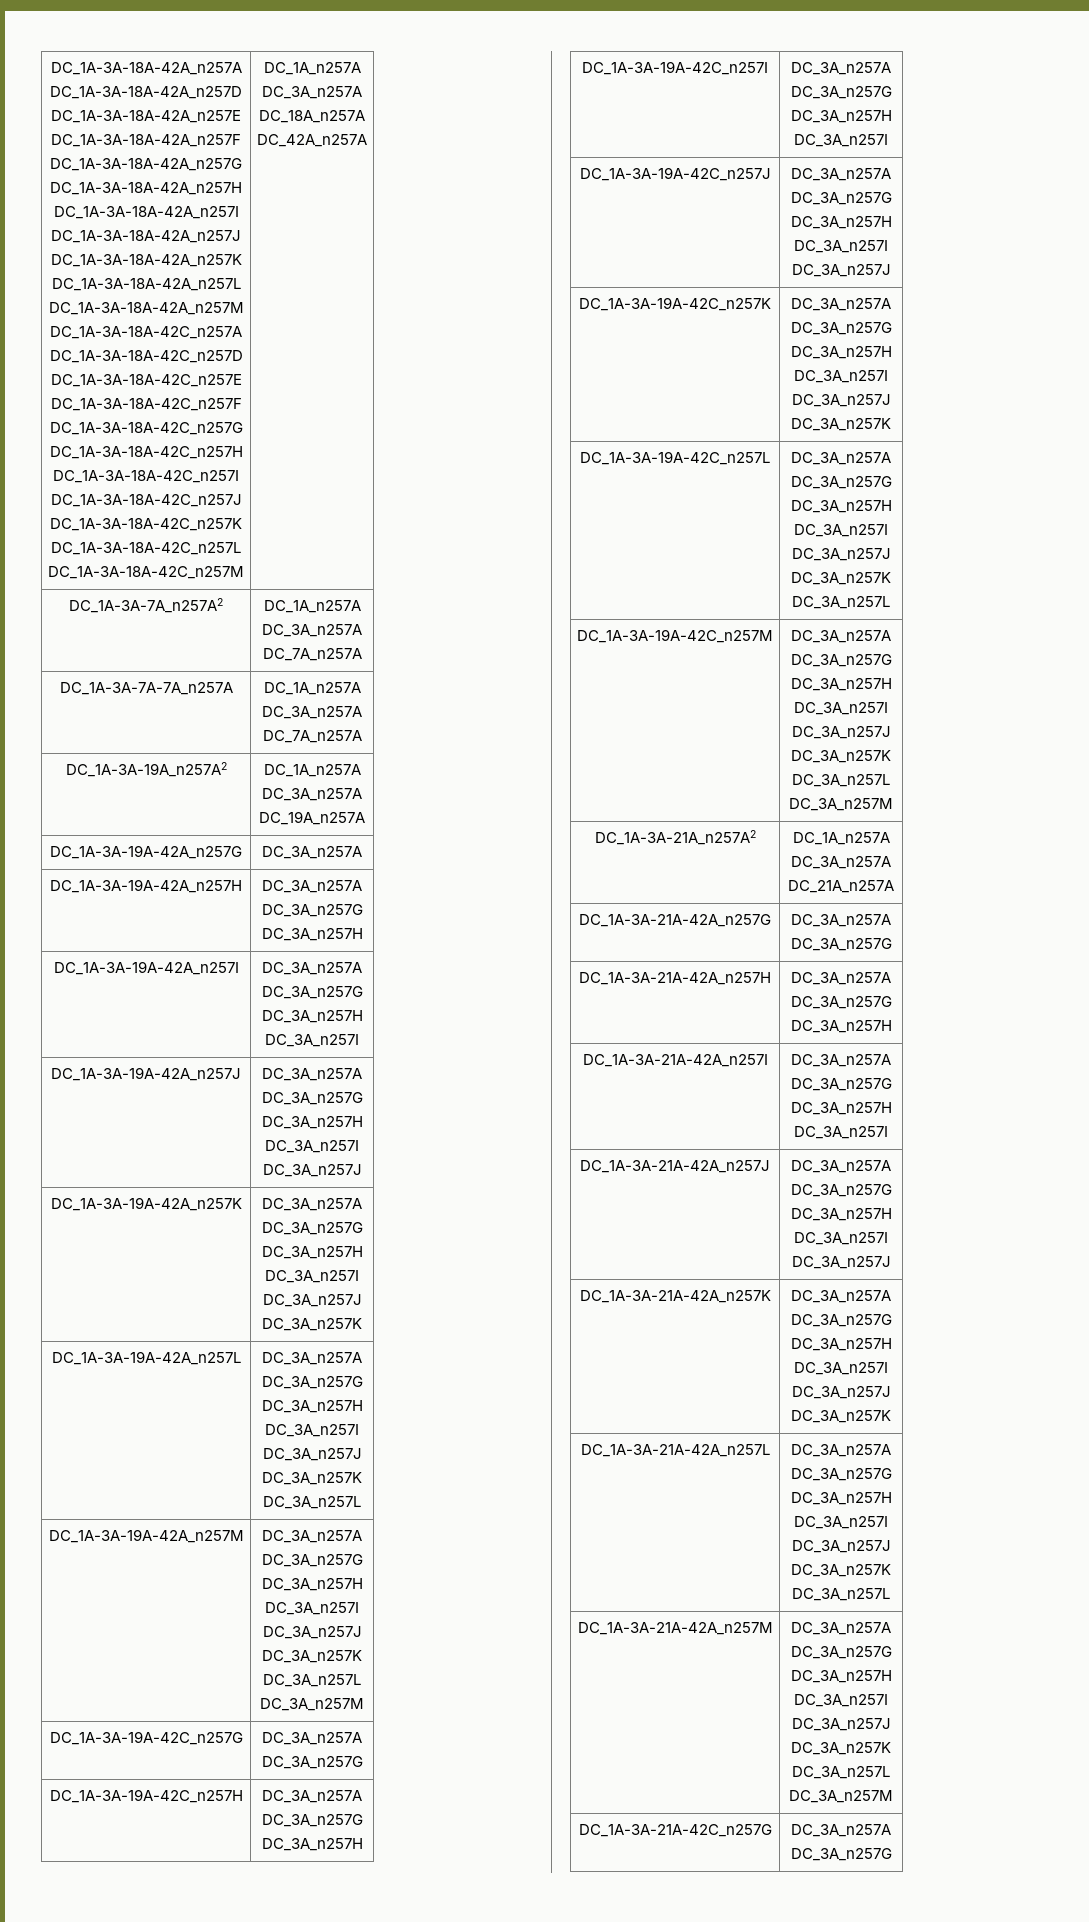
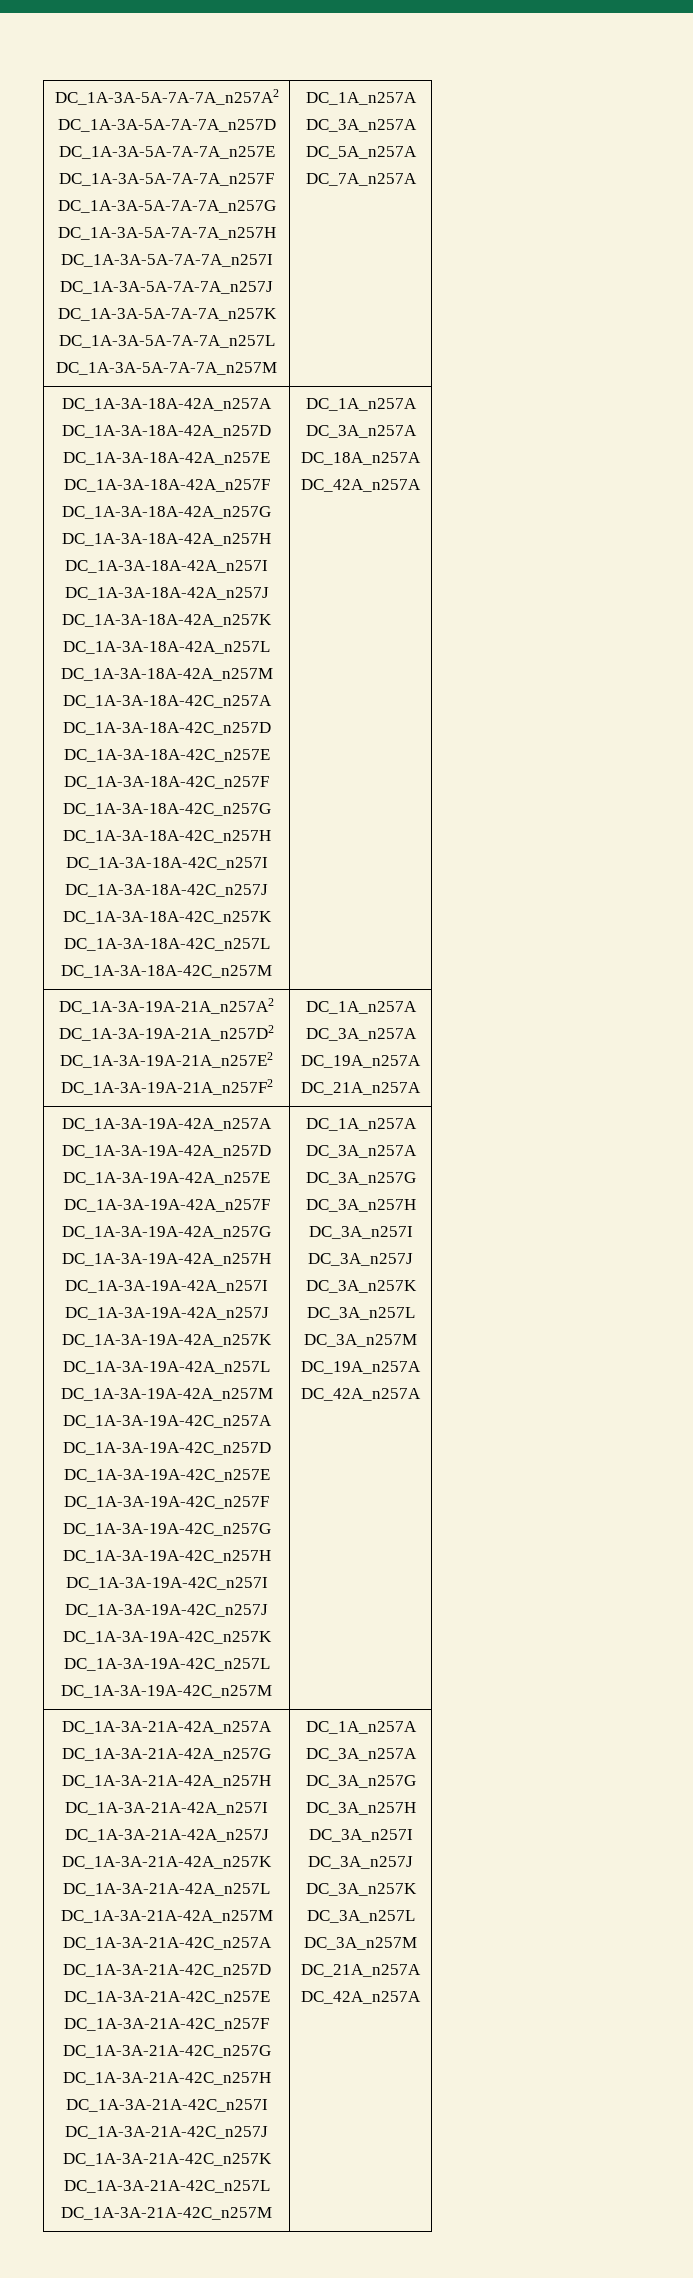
+ DC_1A-3A-5A-7A-7A_n257A2
+ DC_1A-3A-5A-7A-7A_n257D
+ DC_1A-3A-5A-7A-7A_n257E
+ DC_1A-3A-5A-7A-7A_n257F
+ DC_1A-3A-5A-7A-7A_n257G
+ DC_1A-3A-5A-7A-7A_n257H
+ DC_1A-3A-5A-7A-7A_n257I
+ DC_1A-3A-5A-7A-7A_n257J
+ DC_1A-3A-5A-7A-7A_n257K
+ DC_1A-3A-5A-7A-7A_n257L
+ DC_1A-3A-5A-7A-7A_n257M | DC_1A_n257A
+ DC_3A_n257A
+ DC_5A_n257A
+ DC_7A_n257A
- DC_1A-3A-7A_n257A2 | DC_1A_n257A
- DC_3A_n257A
- DC_7A_n257A
- DC_1A-3A-7A-7A_n257A | DC_1A_n257A
- DC_3A_n257A
- DC_7A_n257A
- DC_1A-3A-19A_n257A2 | DC_1A_n257A
+ DC_1A-3A-19A-21A_n257A2
+ DC_1A-3A-19A-21A_n257D2
+ DC_1A-3A-19A-21A_n257E2
+ DC_1A-3A-19A-21A_n257F2 | DC_1A_n257A
  DC_3A_n257A
  DC_19A_n257A
- DC_1A-3A-19A-42A_n257G | DC_3A_n257A
- DC_1A-3A-19A-42A_n257H | DC_3A_n257A
- DC_3A_n257G
- DC_3A_n257H
- DC_1A-3A-19A-42A_n257I | DC_3A_n257A
- DC_3A_n257G
- DC_3A_n257H
- DC_3A_n257I
- DC_1A-3A-19A-42A_n257J | DC_3A_n257A
- DC_3A_n257G
- DC_3A_n257H
- DC_3A_n257I
- DC_3A_n257J
- DC_1A-3A-19A-42A_n257K | DC_3A_n257A
- DC_3A_n257G
- DC_3A_n257H
- DC_3A_n257I
- DC_3A_n257J
- DC_3A_n257K
- DC_1A-3A-19A-42A_n257L | DC_3A_n257A
- DC_3A_n257G
- DC_3A_n257H
- DC_3A_n257I
- DC_3A_n257J
- DC_3A_n257K
- DC_3A_n257L
- DC_1A-3A-19A-42A_n257M | DC_3A_n257A
+ DC_21A_n257A
+ DC_1A-3A-19A-42A_n257A
+ DC_1A-3A-19A-42A_n257D
+ DC_1A-3A-19A-42A_n257E
+ DC_1A-3A-19A-42A_n257F
+ DC_1A-3A-19A-42A_n257G
+ DC_1A-3A-19A-42A_n257H
+ DC_1A-3A-19A-42A_n257I
+ DC_1A-3A-19A-42A_n257J
+ DC_1A-3A-19A-42A_n257K
+ DC_1A-3A-19A-42A_n257L
+ DC_1A-3A-19A-42A_n257M
+ DC_1A-3A-19A-42C_n257A
+ DC_1A-3A-19A-42C_n257D
+ DC_1A-3A-19A-42C_n257E
+ DC_1A-3A-19A-42C_n257F
+ DC_1A-3A-19A-42C_n257G
+ DC_1A-3A-19A-42C_n257H
+ DC_1A-3A-19A-42C_n257I
+ DC_1A-3A-19A-42C_n257J
+ DC_1A-3A-19A-42C_n257K
+ DC_1A-3A-19A-42C_n257L
+ DC_1A-3A-19A-42C_n257M | DC_1A_n257A
+ DC_3A_n257A
  DC_3A_n257G
  DC_3A_n257H
  DC_3A_n257I
  DC_3A_n257J
  DC_3A_n257K
  DC_3A_n257L
  DC_3A_n257M
- DC_1A-3A-19A-42C_n257G | DC_3A_n257A
- DC_3A_n257G
- DC_1A-3A-19A-42C_n257H | DC_3A_n257A
- DC_3A_n257G
- DC_3A_n257H
- DC_1A-3A-19A-42C_n257I | DC_3A_n257A
- DC_3A_n257G
- DC_3A_n257H
- DC_3A_n257I
- DC_1A-3A-19A-42C_n257J | DC_3A_n257A
- DC_3A_n257G
- DC_3A_n257H
- DC_3A_n257I
- DC_3A_n257J
- DC_1A-3A-19A-42C_n257K | DC_3A_n257A
- DC_3A_n257G
- DC_3A_n257H
- DC_3A_n257I
- DC_3A_n257J
- DC_3A_n257K
- DC_1A-3A-19A-42C_n257L | DC_3A_n257A
- DC_3A_n257G
- DC_3A_n257H
- DC_3A_n257I
- DC_3A_n257J
- DC_3A_n257K
- DC_3A_n257L
- DC_1A-3A-19A-42C_n257M | DC_3A_n257A
+ DC_19A_n257A
+ DC_42A_n257A
+ DC_1A-3A-21A-42A_n257A
+ DC_1A-3A-21A-42A_n257G
+ DC_1A-3A-21A-42A_n257H
+ DC_1A-3A-21A-42A_n257I
+ DC_1A-3A-21A-42A_n257J
+ DC_1A-3A-21A-42A_n257K
+ DC_1A-3A-21A-42A_n257L
+ DC_1A-3A-21A-42A_n257M
+ DC_1A-3A-21A-42C_n257A
+ DC_1A-3A-21A-42C_n257D
+ DC_1A-3A-21A-42C_n257E
+ DC_1A-3A-21A-42C_n257F
+ DC_1A-3A-21A-42C_n257G
+ DC_1A-3A-21A-42C_n257H
+ DC_1A-3A-21A-42C_n257I
+ DC_1A-3A-21A-42C_n257J
+ DC_1A-3A-21A-42C_n257K
+ DC_1A-3A-21A-42C_n257L
+ DC_1A-3A-21A-42C_n257M | DC_1A_n257A
+ DC_3A_n257A
  DC_3A_n257G
  DC_3A_n257H
  DC_3A_n257I
  DC_3A_n257J
  DC_3A_n257K
  DC_3A_n257L
  DC_3A_n257M
- DC_1A-3A-21A_n257A2 | DC_1A_n257A
- DC_3A_n257A
  DC_21A_n257A
- DC_1A-3A-21A-42A_n257G | DC_3A_n257A
- DC_3A_n257G
- DC_1A-3A-21A-42A_n257H | DC_3A_n257A
- DC_3A_n257G
- DC_3A_n257H
- DC_1A-3A-21A-42A_n257I | DC_3A_n257A
- DC_3A_n257G
- DC_3A_n257H
- DC_3A_n257I
- DC_1A-3A-21A-42A_n257J | DC_3A_n257A
- DC_3A_n257G
- DC_3A_n257H
- DC_3A_n257I
- DC_3A_n257J
- DC_1A-3A-21A-42A_n257K | DC_3A_n257A
- DC_3A_n257G
- DC_3A_n257H
- DC_3A_n257I
- DC_3A_n257J
- DC_3A_n257K
- DC_1A-3A-21A-42A_n257L | DC_3A_n257A
- DC_3A_n257G
- DC_3A_n257H
- DC_3A_n257I
- DC_3A_n257J
- DC_3A_n257K
- DC_3A_n257L
- DC_1A-3A-21A-42A_n257M | DC_3A_n257A
- DC_3A_n257G
- DC_3A_n257H
- DC_3A_n257I
- DC_3A_n257J
- DC_3A_n257K
- DC_3A_n257L
- DC_3A_n257M
- DC_1A-3A-21A-42C_n257G | DC_3A_n257A
- DC_3A_n257G
+ DC_42A_n257A

